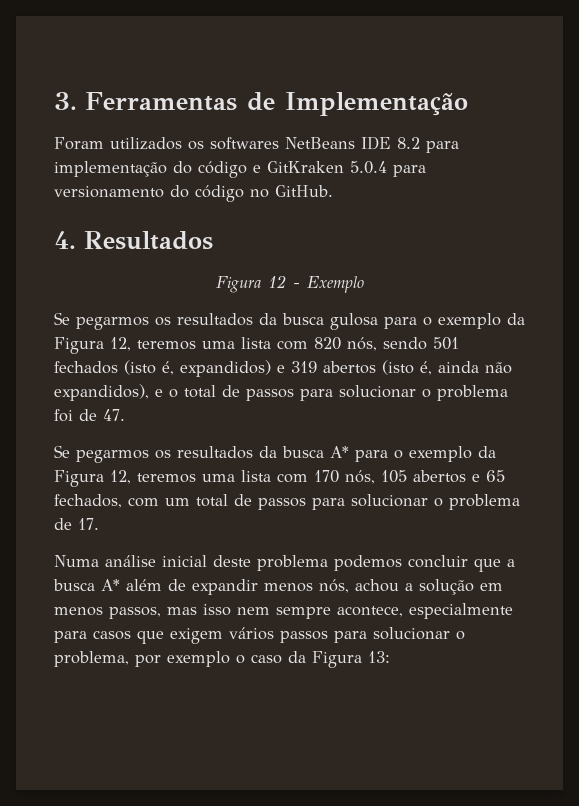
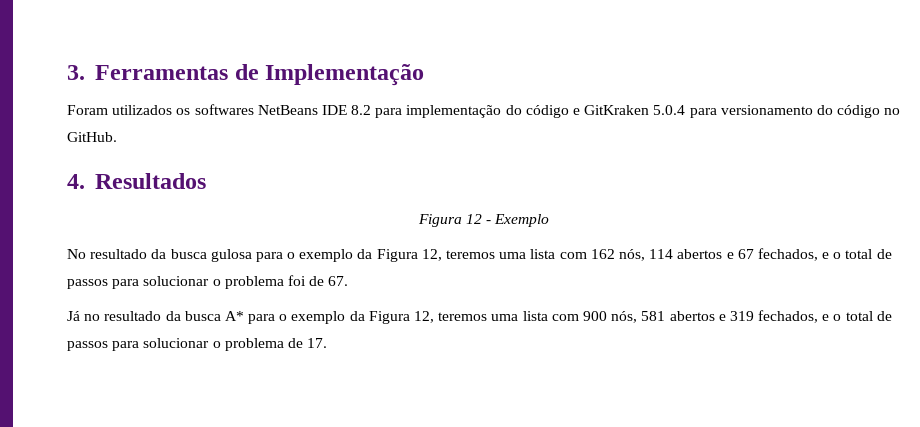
- Se pegarmos os resultados da busca gulosa para o exemplo da Figura 12, teremos uma lista com 820 nós, sendo 501 fechados (isto é, expandidos) e 319 abertos (isto é, ainda não expandidos), e o total de passos para solucionar o problema foi de 47.
- Se pegarmos os resultados da busca A* para o exemplo da Figura 12, teremos uma lista com 170 nós, 105 abertos e 65 fechados, com um total de passos para solucionar o problema de 17.
+ No resultado da busca gulosa para o exemplo da Figura 12, teremos uma lista com 162 nós, 114 abertos e 67 fechados, e o total de passos para solucionar o problema foi de 67.
+ Já no resultado da busca A* para o exemplo da Figura 12, teremos uma lista com 900 nós, 581 abertos e 319 fechados, e o total de passos para solucionar o problema de 17.
- Numa análise inicial deste problema podemos concluir que a busca A* além de expandir menos nós, achou a solução em menos passos, mas isso nem sempre acontece, especialmente para casos que exigem vários passos para solucionar o problema, por exemplo o caso da Figura 13:

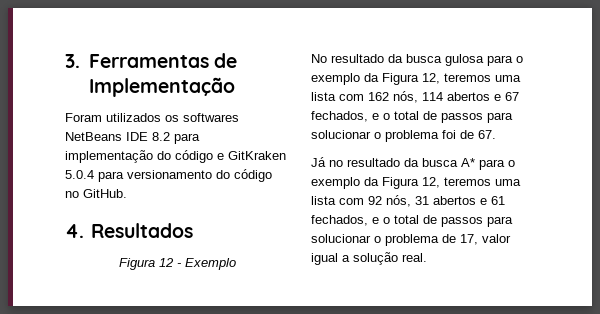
- Já no resultado da busca A* para o exemplo da Figura 12, teremos uma lista com 900 nós, 581 abertos e 319 fechados, e o total de passos para solucionar o problema de 17.
+ Já no resultado da busca A* para o exemplo da Figura 12, teremos uma lista com 92 nós, 31 abertos e 61 fechados, e o total de passos para solucionar o problema de 17, valor igual a solução real.

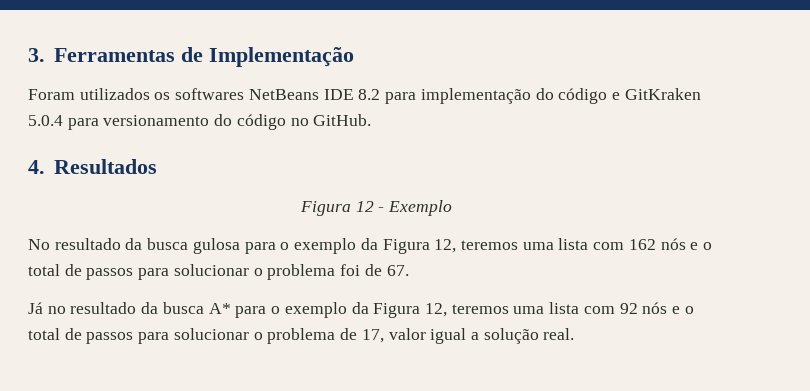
- No resultado da busca gulosa para o exemplo da Figura 12, teremos uma lista com 162 nós, 114 abertos e 67 fechados, e o total de passos para solucionar o problema foi de 67.
+ No resultado da busca gulosa para o exemplo da Figura 12, teremos uma lista com 162 nós e o total de passos para solucionar o problema foi de 67.
- Já no resultado da busca A* para o exemplo da Figura 12, teremos uma lista com 92 nós, 31 abertos e 61 fechados, e o total de passos para solucionar o problema de 17, valor igual a solução real.
+ Já no resultado da busca A* para o exemplo da Figura 12, teremos uma lista com 92 nós e o total de passos para solucionar o problema de 17, valor igual a solução real.

